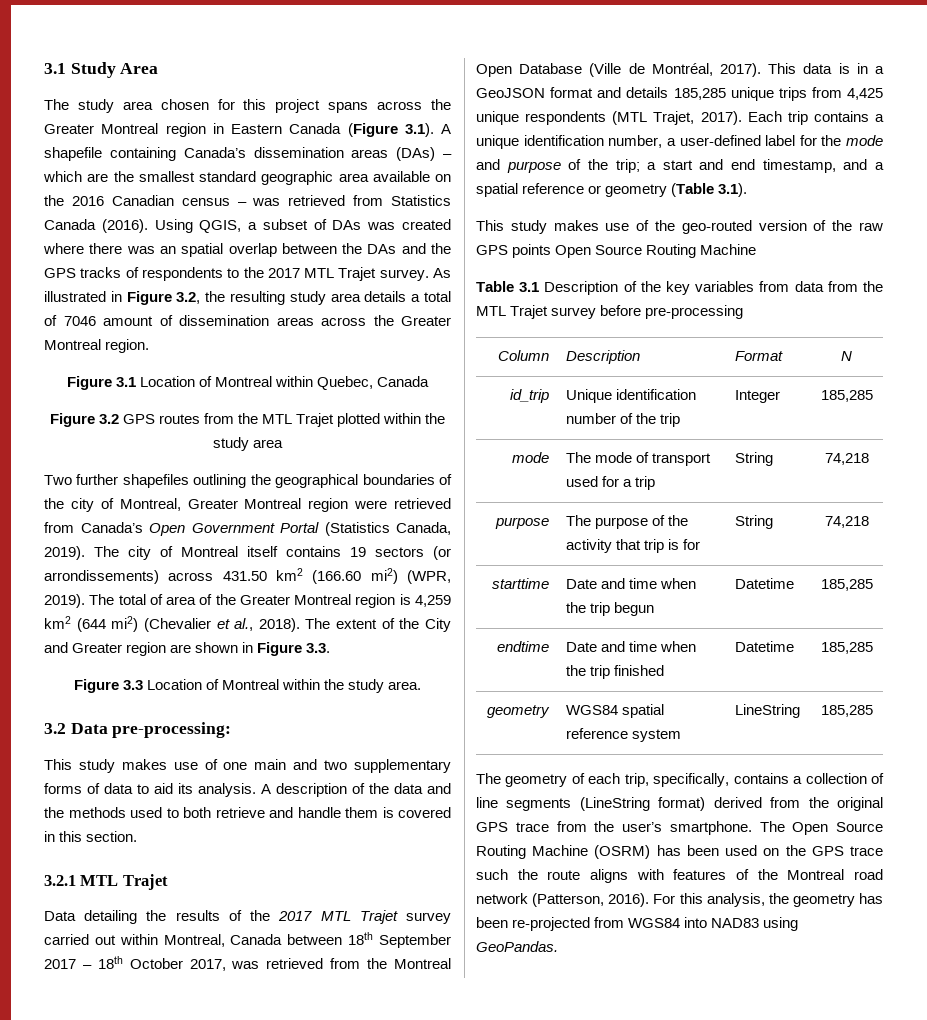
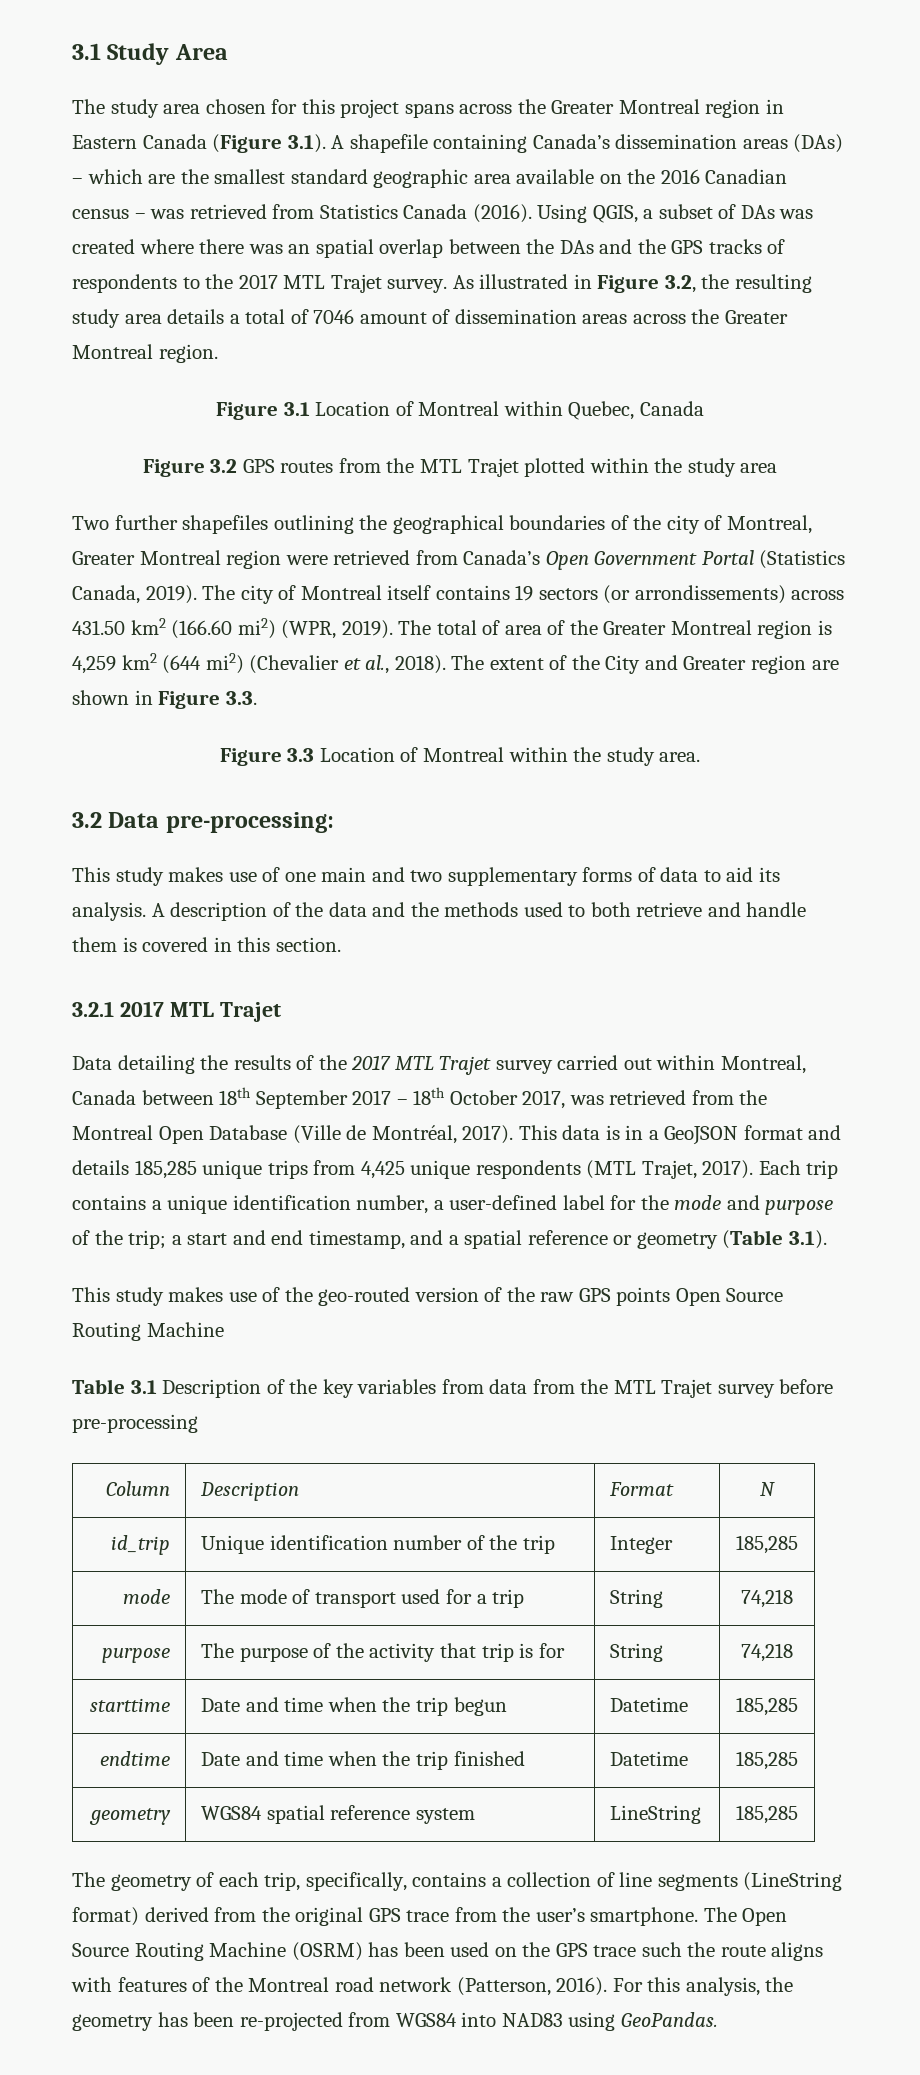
- 3.2.1 MTL Trajet
+ 3.2.1 2017 MTL Trajet

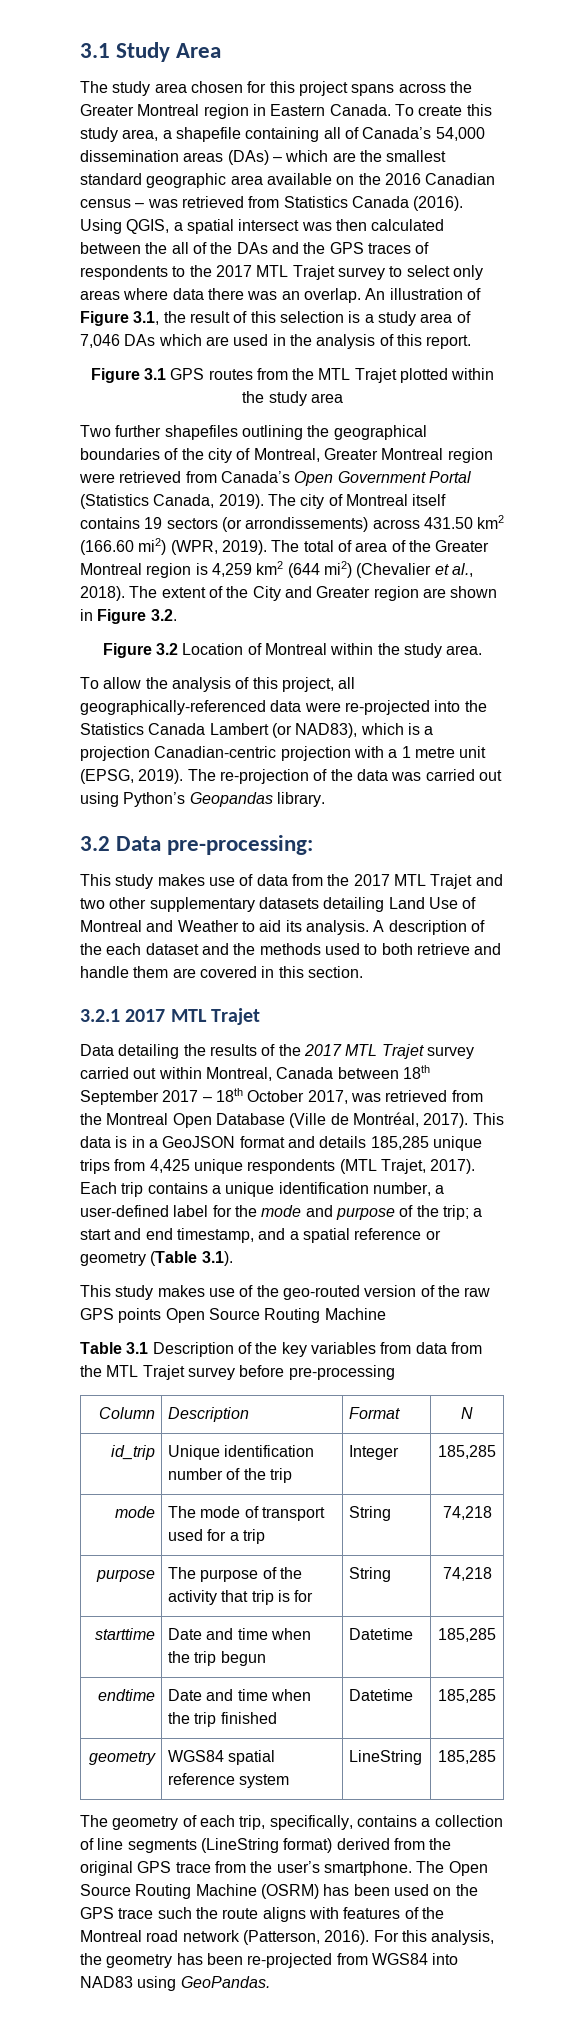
- The study area chosen for this project spans across the Greater Montreal region in Eastern Canada (Figure 3.1). A shapefile containing Canada’s dissemination areas (DAs) – which are the smallest standard geographic area available on the 2016 Canadian census – was retrieved from Statistics Canada (2016).
+ The study area chosen for this project spans across the Greater Montreal region in Eastern Canada. To create this study area, a shapefile containing all of Canada’s 54,000 dissemination areas (DAs) – which are the smallest standard geographic area available on the 2016 Canadian census – was retrieved from Statistics Canada (2016).
- Using QGIS, a subset of DAs was created where there was an spatial overlap between the DAs and the GPS tracks of respondents to the 2017 MTL Trajet survey. As illustrated in Figure 3.2, the resulting study area details a total of 7046 amount of dissemination areas across the Greater Montreal region.
- Figure 3.1 Location of Montreal within Quebec, Canada
- Figure 3.2 GPS routes from the MTL Trajet plotted within the study area
+ Using QGIS, a spatial intersect was then calculated between the all of the DAs and the GPS traces of respondents to the 2017 MTL Trajet survey to select only areas where data there was an overlap. An illustration of Figure 3.1, the result of this selection is a study area of 7,046 DAs which are used in the analysis of this report.
+ Figure 3.1 GPS routes from the MTL Trajet plotted within the study area
- The extent of the City and Greater region are shown in Figure 3.3.
- Figure 3.3 Location of Montreal within the study area.
+ The extent of the City and Greater region are shown in Figure 3.2.
+ Figure 3.2 Location of Montreal within the study area.
+ To allow the analysis of this project, all geographically-referenced data were re-projected into the Statistics Canada Lambert (or NAD83), which is a projection Canadian-centric projection with a 1 metre unit (EPSG, 2019). The re-projection of the data was carried out using Python’s Geopandas library.
- This study makes use of one main and two supplementary forms of data to aid its analysis.
+ This study makes use of data from the 2017 MTL Trajet and two other supplementary datasets detailing Land Use of Montreal and Weather to aid its analysis.
- A description of the data and the methods used to both retrieve and handle them is covered in this section.
+ A description of the each dataset and the methods used to both retrieve and handle them are covered in this section.

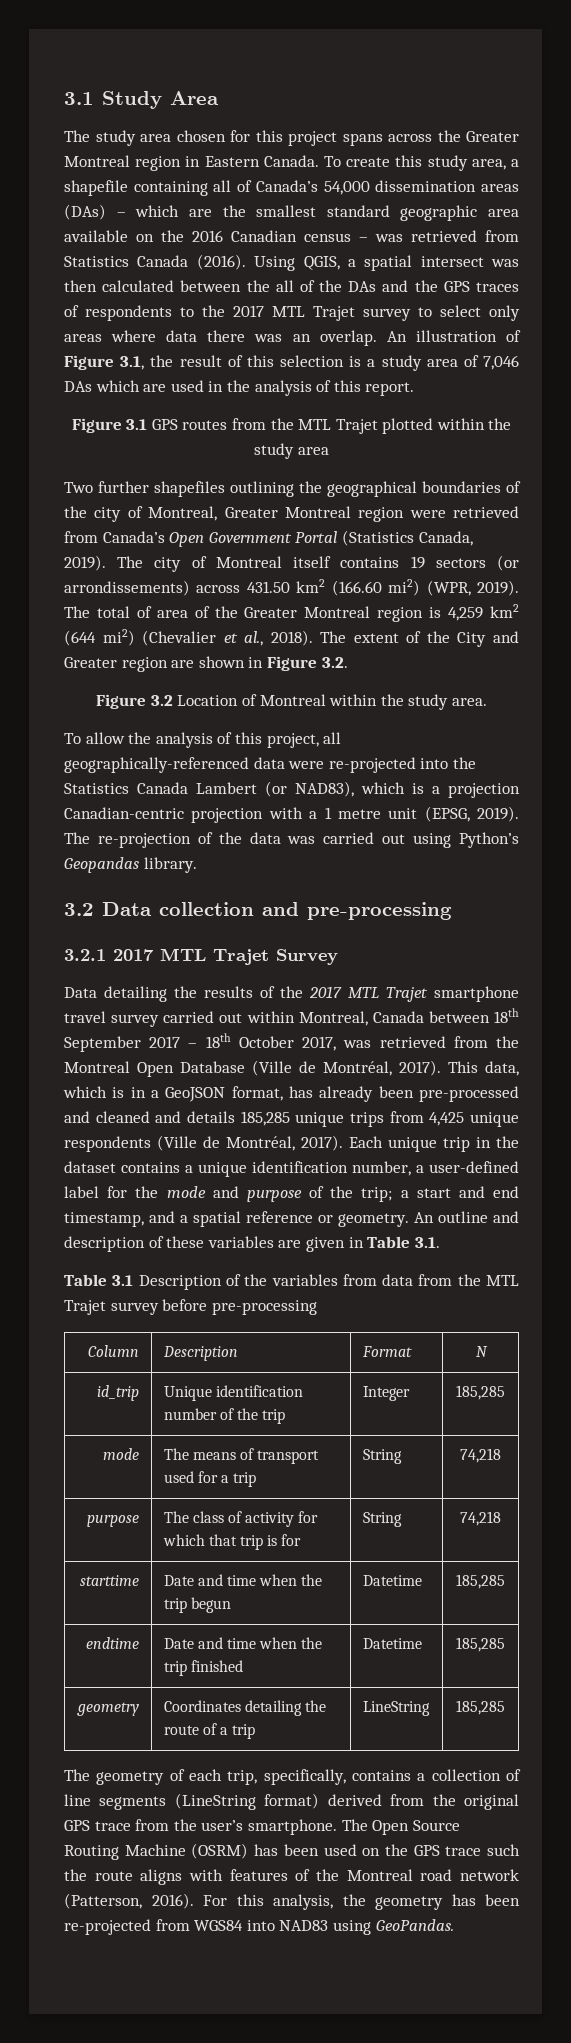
- 3.2 Data pre-processing:
- This study makes use of data from the 2017 MTL Trajet and two other supplementary datasets detailing Land Use of Montreal and Weather to aid its analysis. A description of the each dataset and the methods used to both retrieve and handle them are covered in this section.
+ 3.2 Data collection and pre-processing
- 3.2.1 2017 MTL Trajet
+ 3.2.1 2017 MTL Trajet Survey
- Data detailing the results of the 2017 MTL Trajet survey carried out within Montreal, Canada between 18th September 2017 – 18th October 2017, was retrieved from the Montreal Open Database (Ville de Montréal, 2017).
+ Data detailing the results of the 2017 MTL Trajet smartphone travel survey carried out within Montreal, Canada between 18th September 2017 – 18th October 2017, was retrieved from the Montreal Open Database (Ville de Montréal, 2017).
- This data is in a GeoJSON format and details 185,285 unique trips from 4,425 unique respondents (MTL Trajet, 2017). Each trip contains a unique identification number, a user-defined label for the mode and purpose of the trip; a start and end timestamp, and a spatial reference or geometry (Table 3.1).
- This study makes use of the geo-routed version of the raw GPS points Open Source Routing Machine
+ This data, which is in a GeoJSON format, has already been pre-processed and cleaned and details 185,285 unique trips from 4,425 unique respondents (Ville de Montréal, 2017). Each unique trip in the dataset contains a unique identification number, a user-defined label for the mode and purpose of the trip; a start and end timestamp, and a spatial reference or geometry. An outline and description of these variables are given in Table 3.1.
- Table 3.1 Description of the key variables from data from the MTL Trajet survey before pre-processing
+ Table 3.1 Description of the variables from data from the MTL Trajet survey before pre-processing
- mode | The mode of transport used for a trip | String | 74,218
+ mode | The means of transport used for a trip | String | 74,218
- purpose | The purpose of the activity that trip is for | String | 74,218
+ purpose | The class of activity for which that trip is for | String | 74,218
- geometry | WGS84 spatial reference system | LineString | 185,285
+ geometry | Coordinates detailing the route of a trip | LineString | 185,285

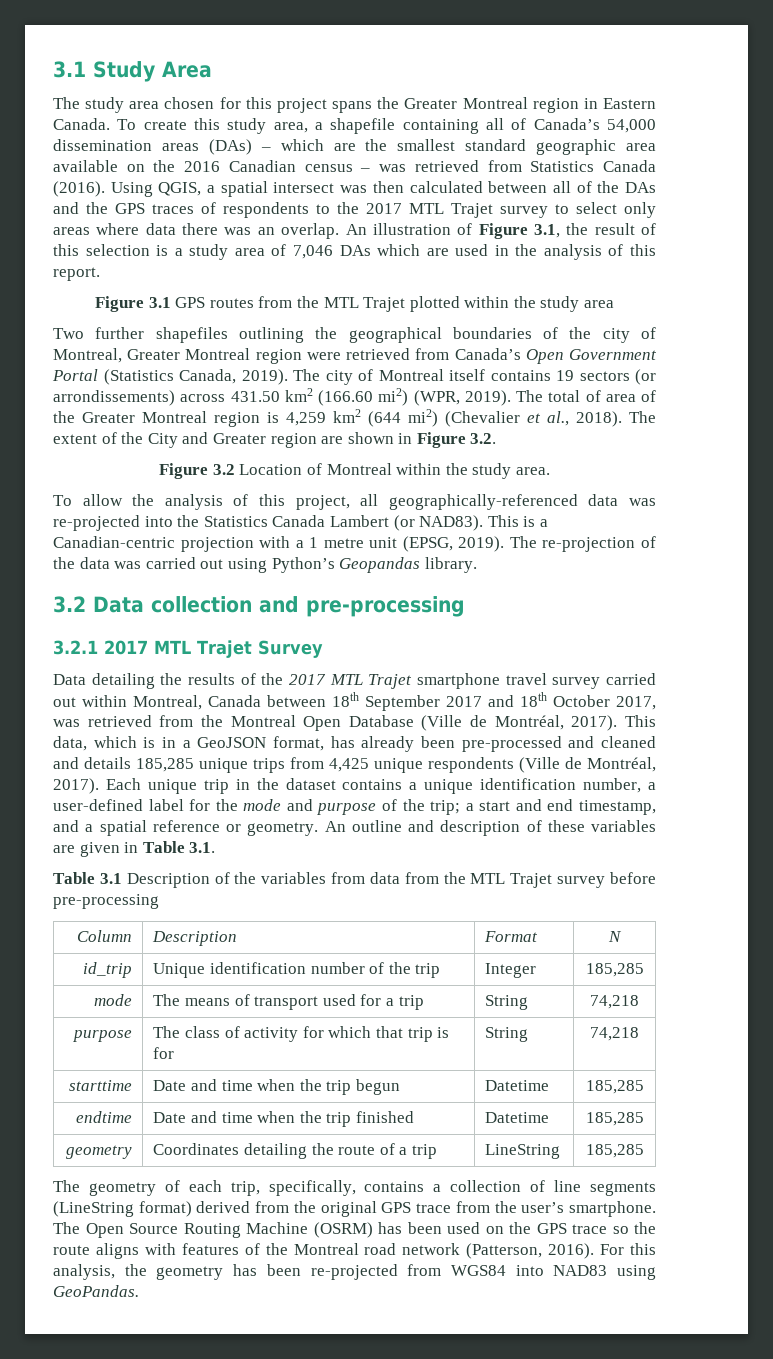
- The study area chosen for this project spans across the Greater Montreal region in Eastern Canada.
+ The study area chosen for this project spans the Greater Montreal region in Eastern Canada.
- Using QGIS, a spatial intersect was then calculated between the all of the DAs and the GPS traces of respondents to the 2017 MTL Trajet survey to select only areas where data there was an overlap.
+ Using QGIS, a spatial intersect was then calculated between all of the DAs and the GPS traces of respondents to the 2017 MTL Trajet survey to select only areas where data there was an overlap.
- To allow the analysis of this project, all geographically-referenced data were re-projected into the Statistics Canada Lambert (or NAD83), which is a projection Canadian-centric projection with a 1 metre unit (EPSG, 2019).
+ To allow the analysis of this project, all geographically-referenced data was re-projected into the Statistics Canada Lambert (or NAD83). This is a Canadian-centric projection with a 1 metre unit (EPSG, 2019).
- Data detailing the results of the 2017 MTL Trajet smartphone travel survey carried out within Montreal, Canada between 18th September 2017 – 18th October 2017, was retrieved from the Montreal Open Database (Ville de Montréal, 2017).
+ Data detailing the results of the 2017 MTL Trajet smartphone travel survey carried out within Montreal, Canada between 18th September 2017 and 18th October 2017, was retrieved from the Montreal Open Database (Ville de Montréal, 2017).
- The Open Source Routing Machine (OSRM) has been used on the GPS trace such the route aligns with features of the Montreal road network (Patterson, 2016).
+ The Open Source Routing Machine (OSRM) has been used on the GPS trace so the route aligns with features of the Montreal road network (Patterson, 2016).

